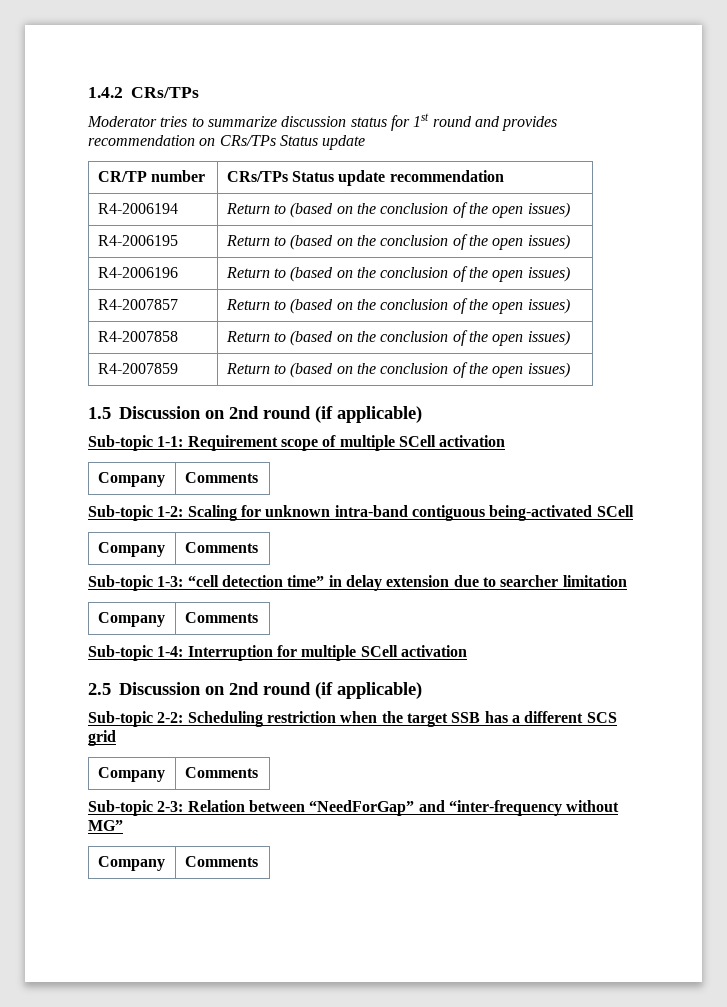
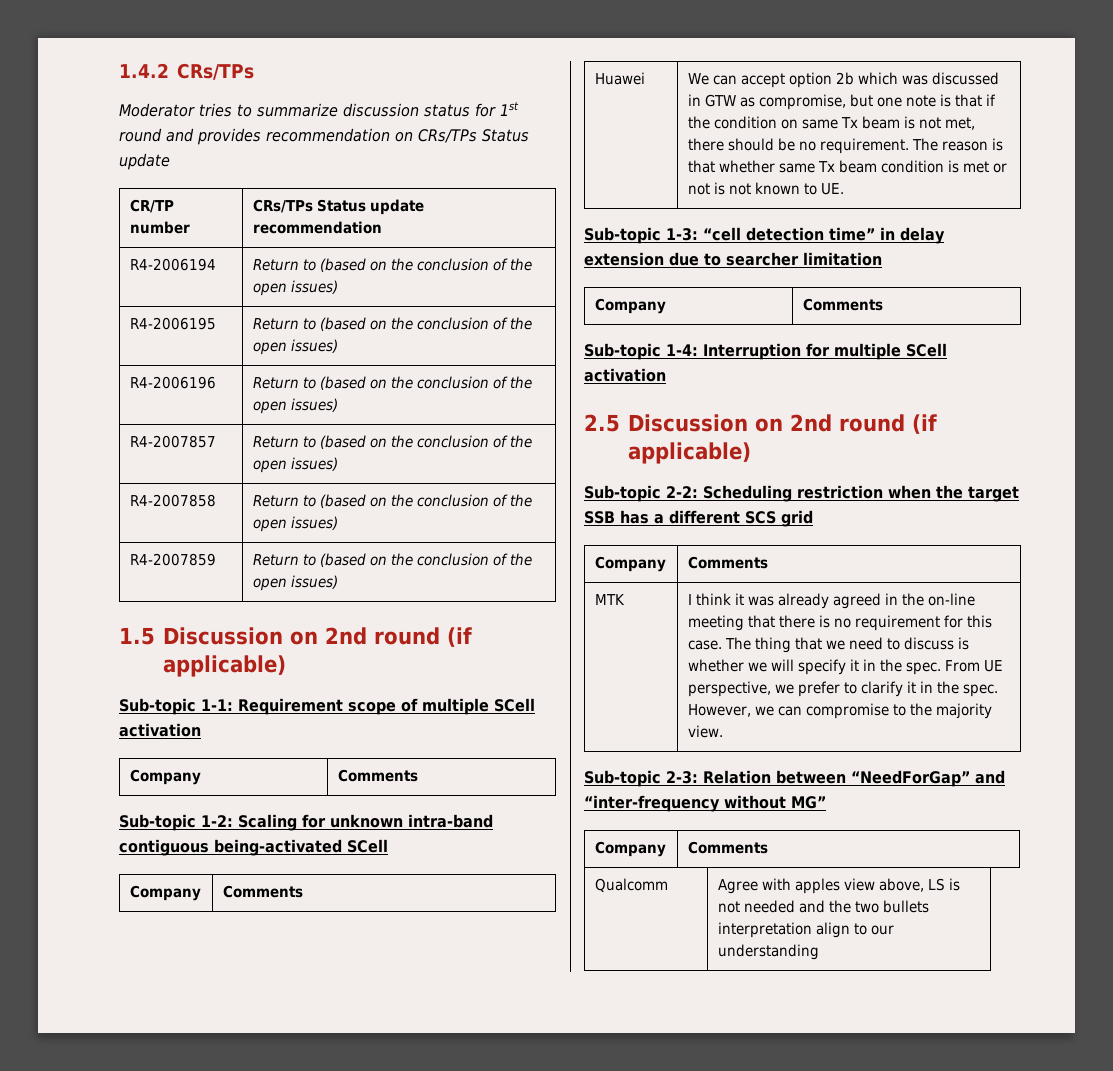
+ Huawei | We can accept option 2b which was discussed in GTW as compromise, but one note is that if the condition on same Tx beam is not met, there should be no requirement. The reason is that whether same Tx beam condition is met or not is not known to UE.
+ MTK | I think it was already agreed in the on-line meeting that there is no requirement for this case. The thing that we need to discuss is whether we will specify it in the spec. From UE perspective, we prefer to clarify it in the spec. However, we can compromise to the majority view.
+ Qualcomm | Agree with apples view above, LS is not needed and the two bullets interpretation align to our understanding

